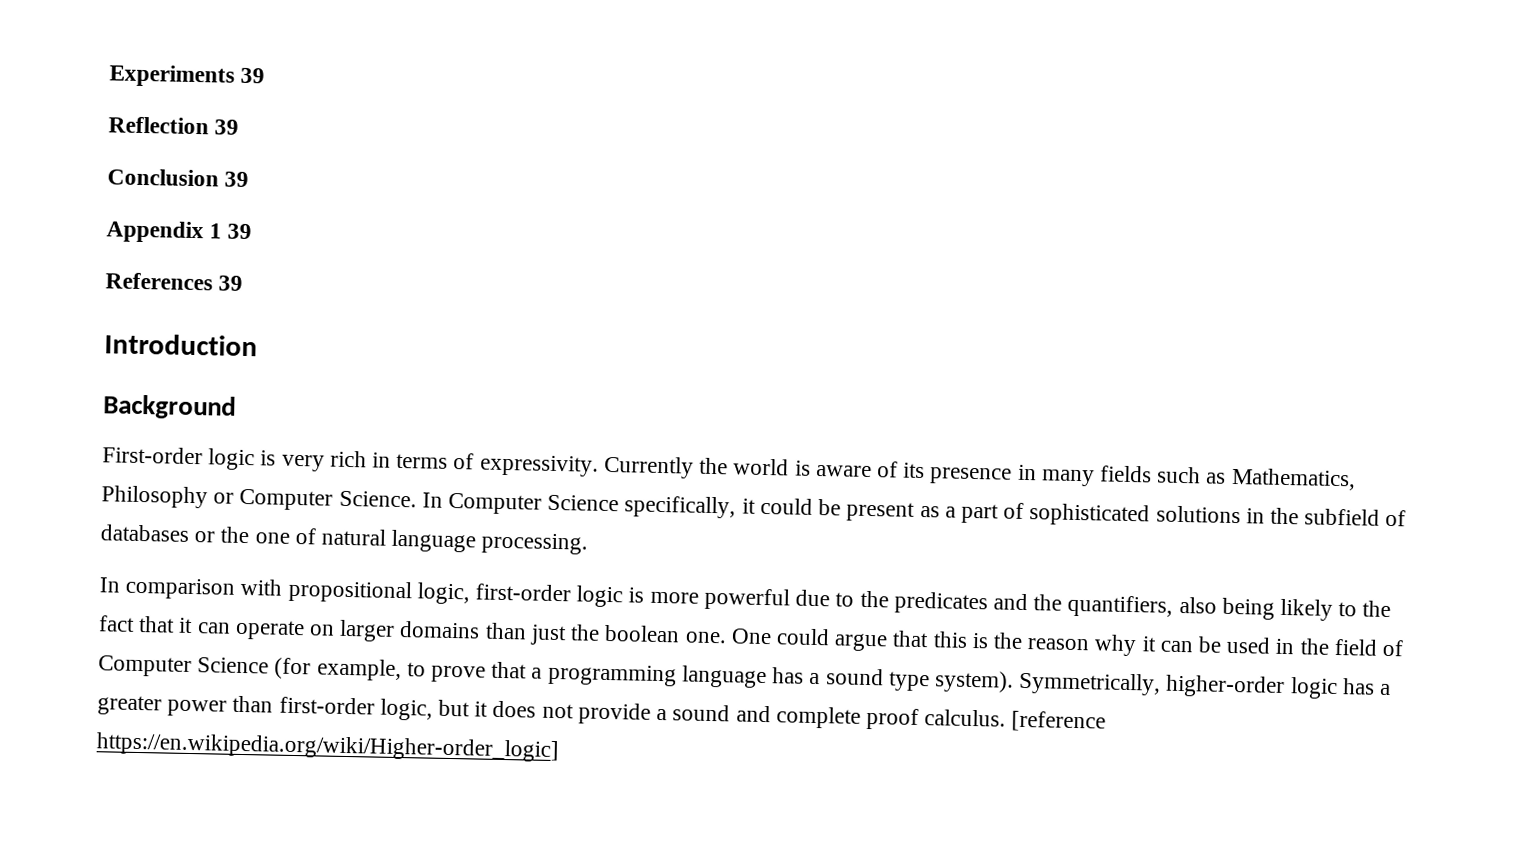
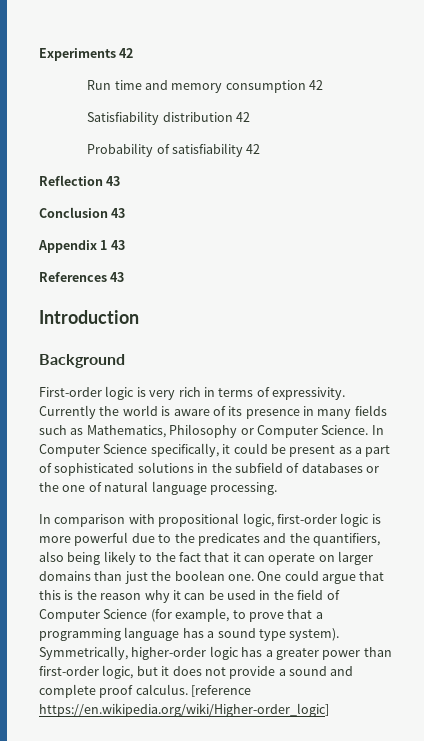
- Experiments 39
+ Experiments 42
+ Run time and memory consumption 42
+ Satisfiability distribution 42
+ Probability of satisfiability 42
- Reflection 39
+ Reflection 43
- Conclusion 39
+ Conclusion 43
- Appendix 1 39
+ Appendix 1 43
- References 39
+ References 43

